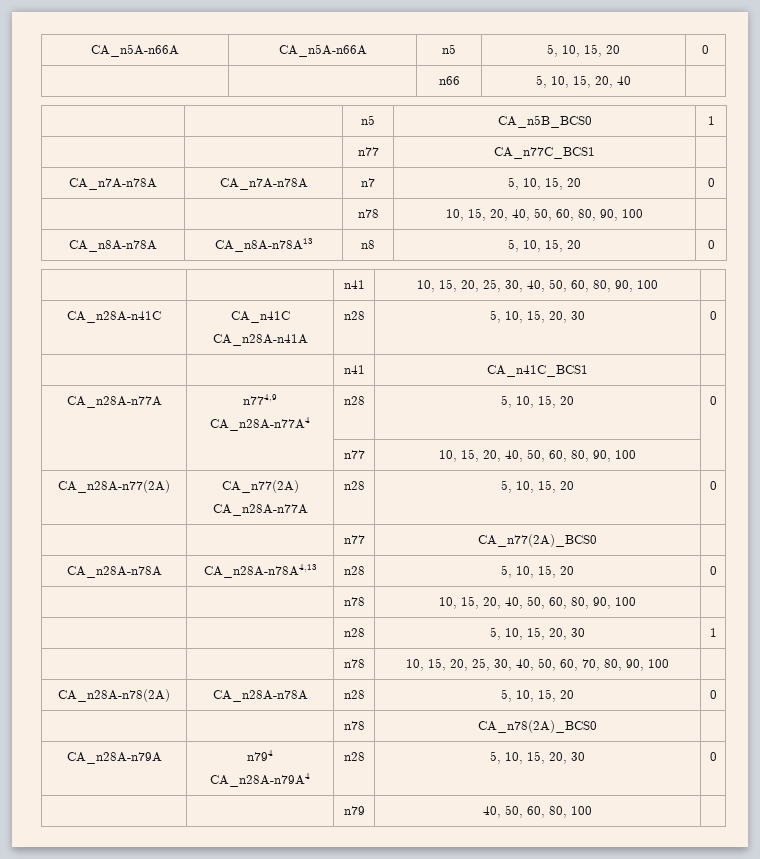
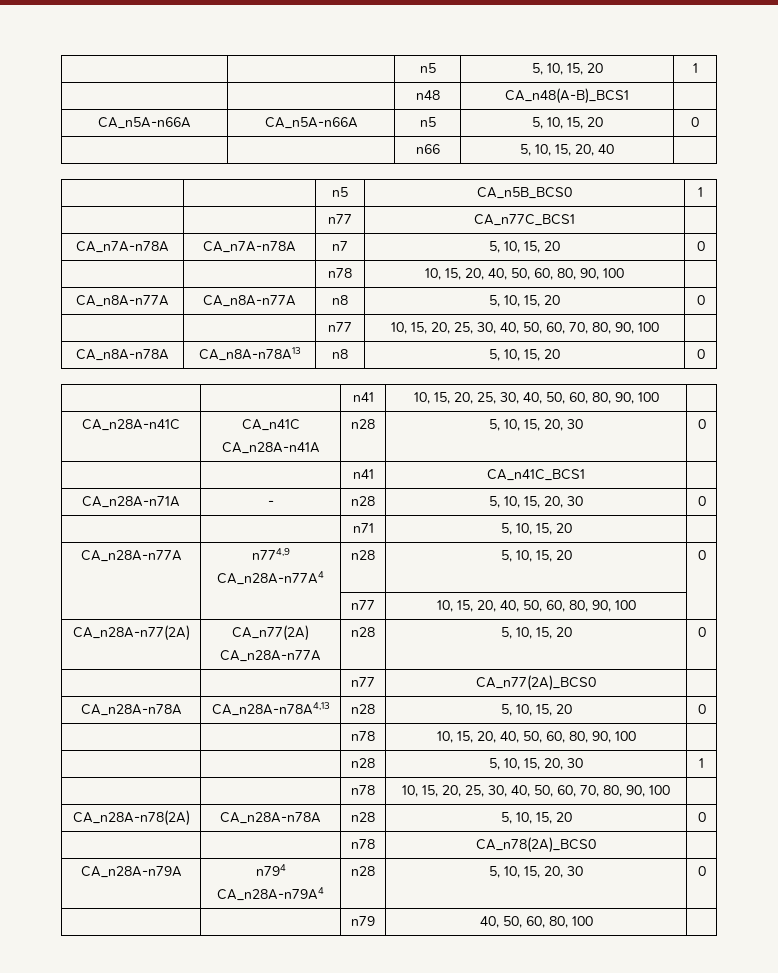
+ | | n5 | 5, 10, 15, 20 | 1
+ | | n48 | CA_n48(A-B)_BCS1 |
+ CA_n8A-n77A | CA_n8A-n77A | n8 | 5, 10, 15, 20 | 0
+ | | n77 | 10, 15, 20, 25, 30, 40, 50, 60, 70, 80, 90, 100 |
+ CA_n28A-n71A | - | n28 | 5, 10, 15, 20, 30 | 0
+ | | n71 | 5, 10, 15, 20 |

